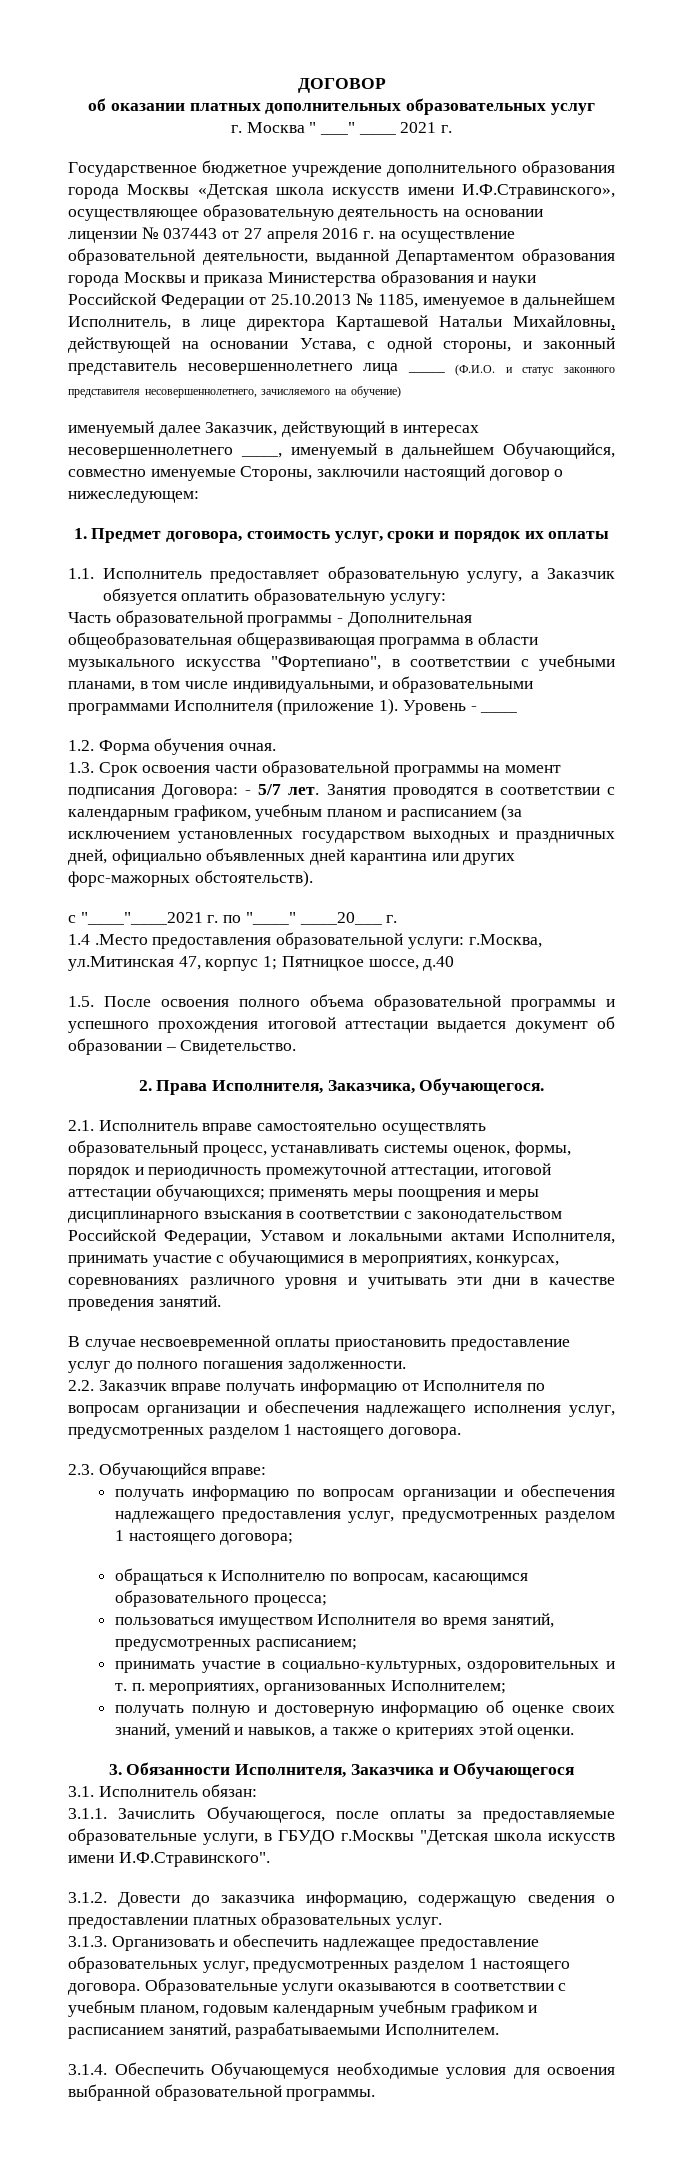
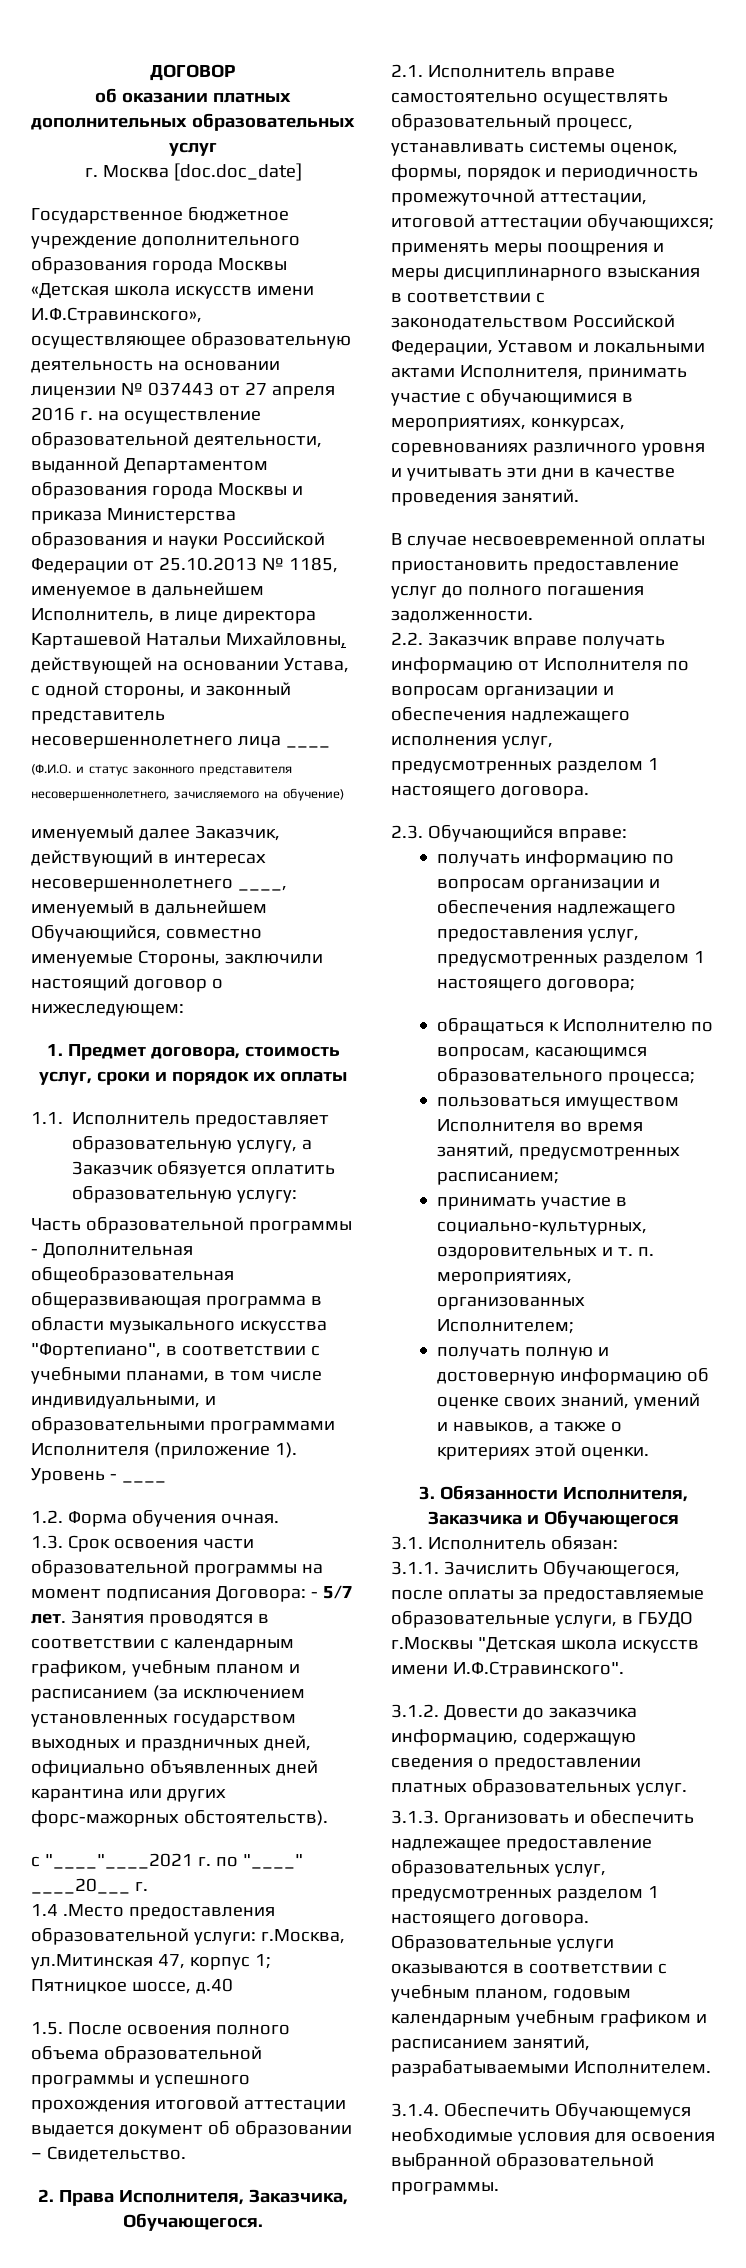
- г. Москва " ___" ____ 2021 г.
+ г. Москва [doc.doc_date]

